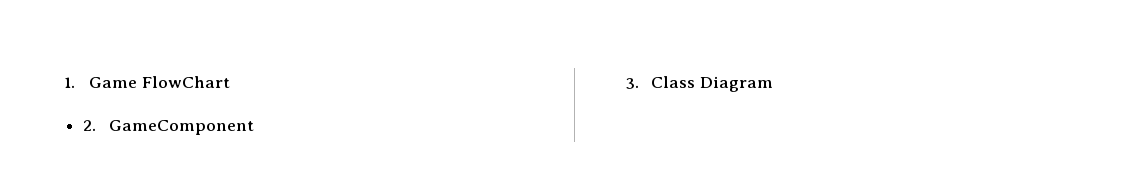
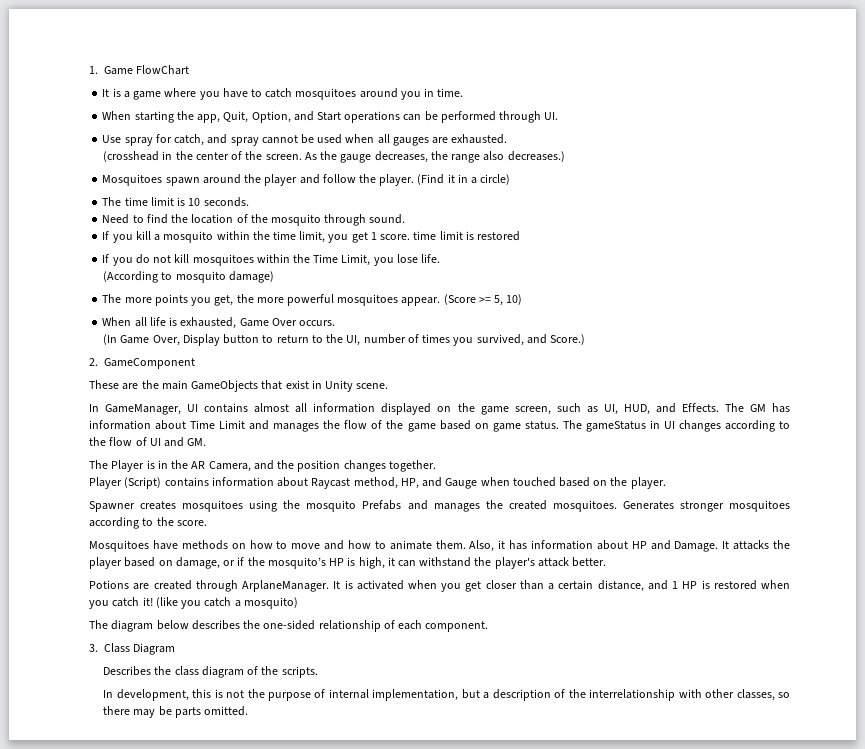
+ It is a game where you have to catch mosquitoes around you in time.
+ When starting the app, Quit, Option, and Start operations can be performed through UI.
+ Use spray for catch, and spray cannot be used when all gauges are exhausted.
+ (crosshead in the center of the screen. As the gauge decreases, the range also decreases.)
+ Mosquitoes spawn around the player and follow the player. (Find it in a circle)
+ The time limit is 10 seconds.
+ Need to find the location of the mosquito through sound.
+ If you kill a mosquito within the time limit, you get 1 score. time limit is restored
+ If you do not kill mosquitoes within the Time Limit, you lose life.
+ (According to mosquito damage)
+ The more points you get, the more powerful mosquitoes appear. (Score >= 5, 10)
+ When all life is exhausted, Game Over occurs.
+ (In Game Over, Display button to return to the UI, number of times you survived, and Score.)
  2. GameComponent
+ These are the main GameObjects that exist in Unity scene.
+ In GameManager, UI contains almost all information displayed on the game screen, such as UI, HUD, and Effects. The GM has information about Time Limit and manages the flow of the game based on game status. The gameStatus in UI changes according to the flow of UI and GM.
+ The Player is in the AR Camera, and the position changes together.
+ Player (Script) contains information about Raycast method, HP, and Gauge when touched based on the player.
+ Spawner creates mosquitoes using the mosquito Prefabs and manages the created mosquitoes. Generates stronger mosquitoes according to the score.
+ Mosquitoes have methods on how to move and how to animate them. Also, it has information about HP and Damage. It attacks the player based on damage, or if the mosquito’s HP is high, it can withstand the player's attack better.
+ Potions are created through ArplaneManager. It is activated when you get closer than a certain distance, and 1 HP is restored when you catch it! (like you catch a mosquito)
+ The diagram below describes the one-sided relationship of each component.
  3. Class Diagram
+ Describes the class diagram of the scripts.
+ In development, this is not the purpose of internal implementation, but a description of the interrelationship with other classes, so there may be parts omitted.

